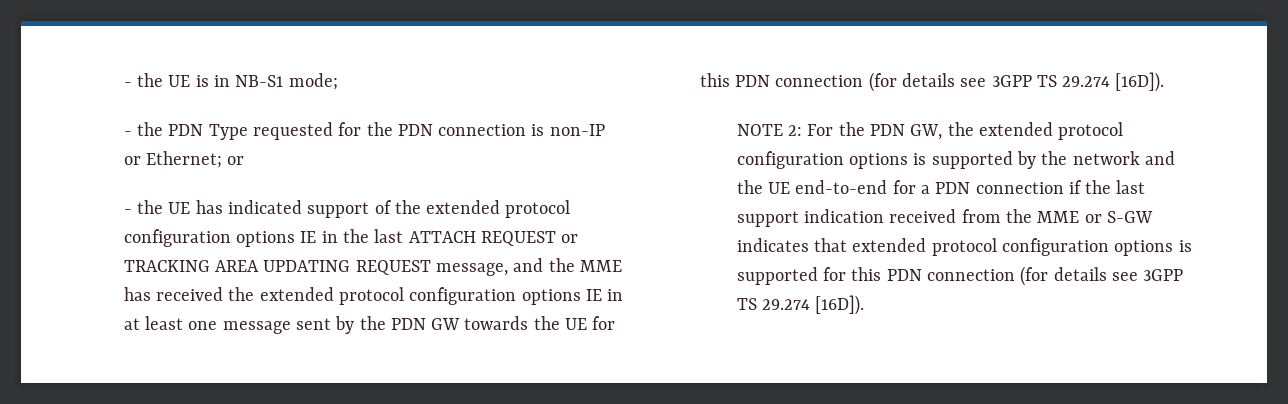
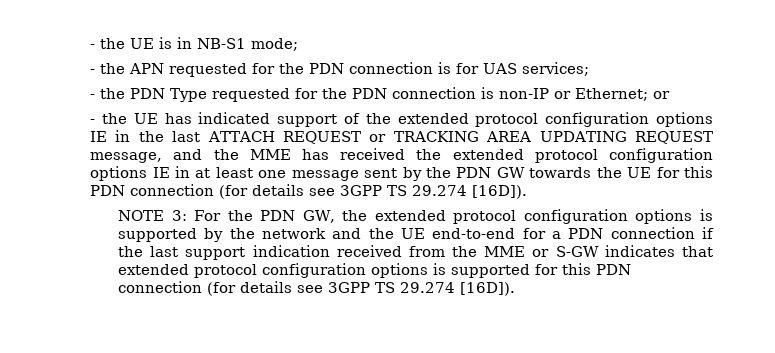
+ - the APN requested for the PDN connection is for UAS services;
- NOTE 2: For the PDN GW, the extended protocol configuration options is supported by the network and the UE end-to-end for a PDN connection if the last support indication received from the MME or S-GW indicates that extended protocol configuration options is supported for this PDN connection (for details see 3GPP TS 29.274 [16D]).
+ NOTE 3: For the PDN GW, the extended protocol configuration options is supported by the network and the UE end-to-end for a PDN connection if the last support indication received from the MME or S-GW indicates that extended protocol configuration options is supported for this PDN connection (for details see 3GPP TS 29.274 [16D]).

